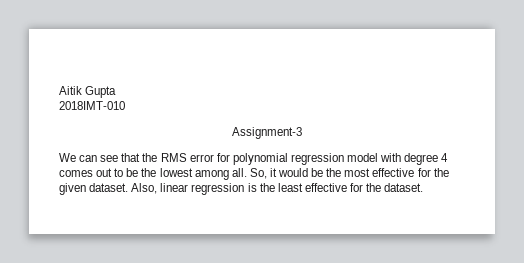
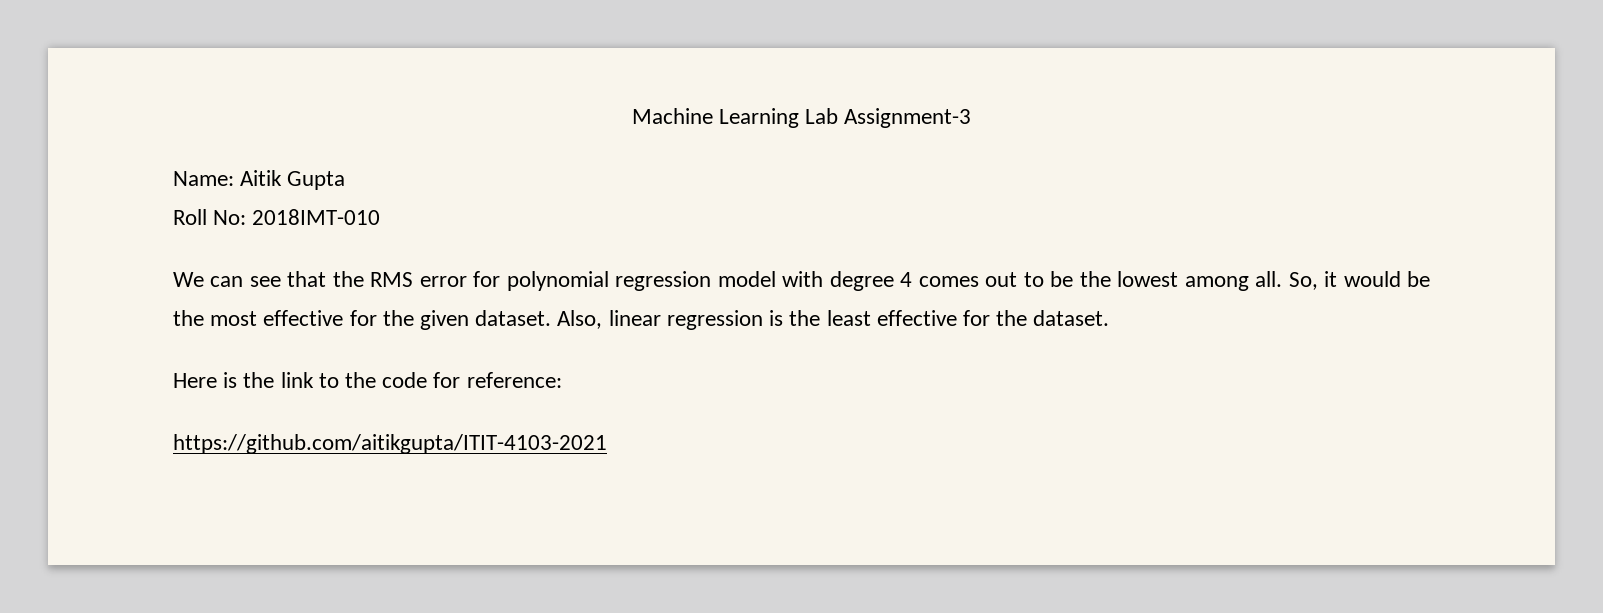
- Aitik Gupta
+ Machine Learning Lab Assignment-3
+ Name: Aitik Gupta
- 2018IMT-010
+ Roll No: 2018IMT-010
- Assignment-3
+ Here is the link to the code for reference:
+ https://github.com/aitikgupta/ITIT-4103-2021

